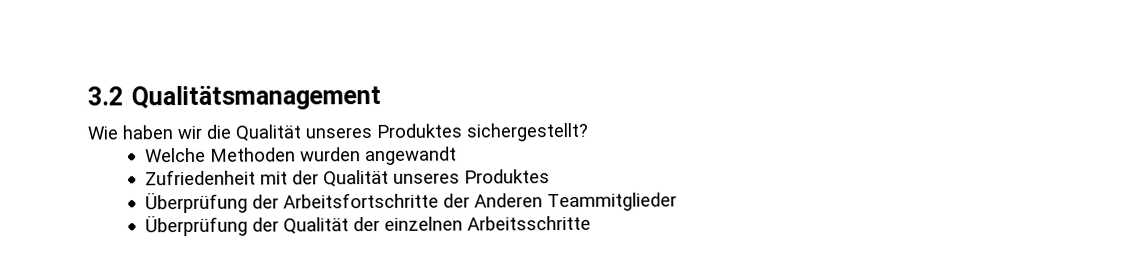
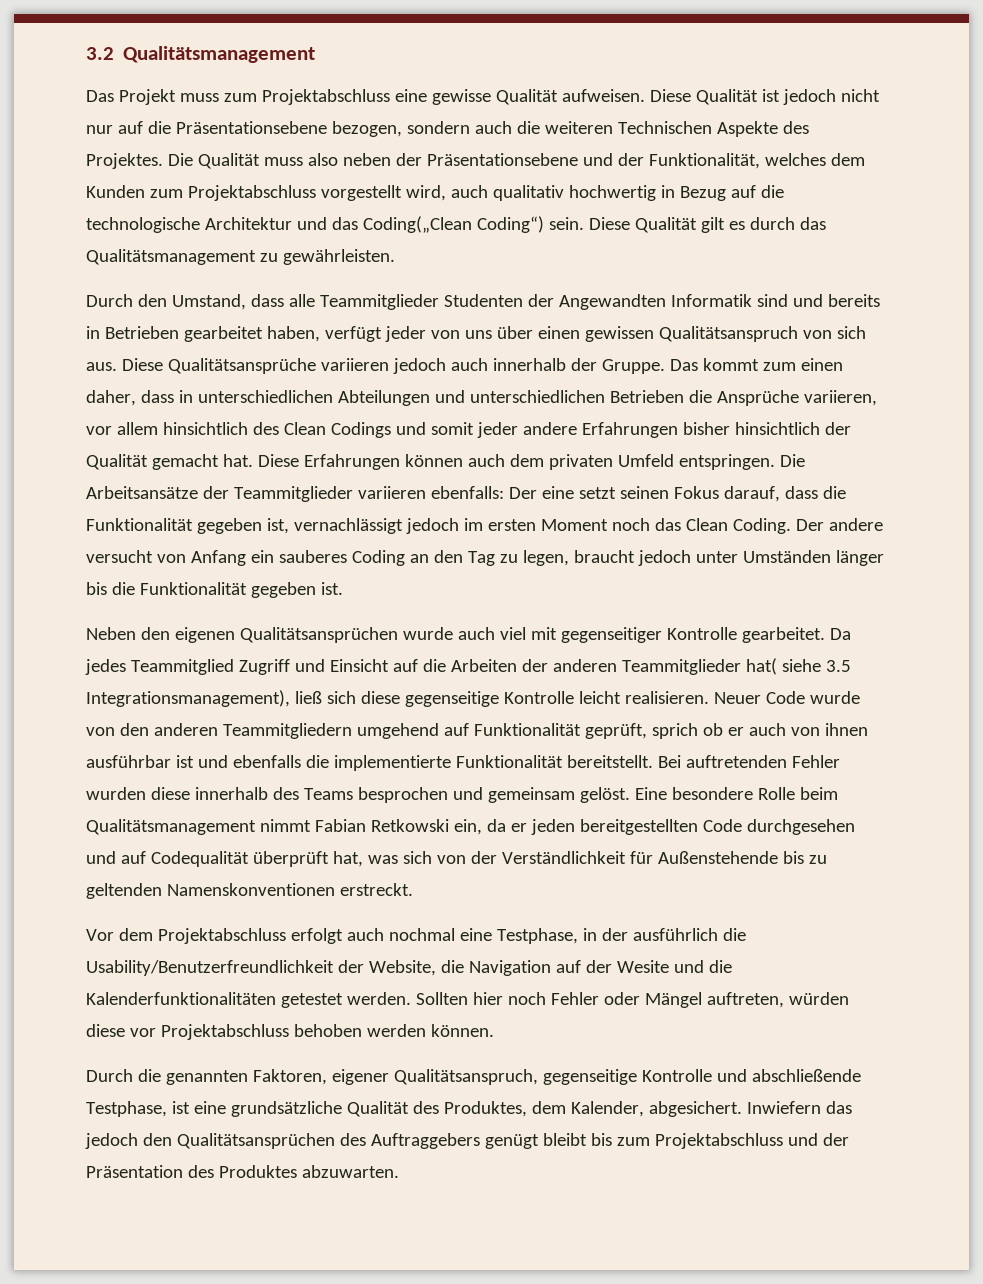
- Wie haben wir die Qualität unseres Produktes sichergestellt?
- Welche Methoden wurden angewandt
- Zufriedenheit mit der Qualität unseres Produktes
- Überprüfung der Arbeitsfortschritte der Anderen Teammitglieder
- Überprüfung der Qualität der einzelnen Arbeitsschritte
+ Das Projekt muss zum Projektabschluss eine gewisse Qualität aufweisen. Diese Qualität ist jedoch nicht nur auf die Präsentationsebene bezogen, sondern auch die weiteren Technischen Aspekte des Projektes. Die Qualität muss also neben der Präsentationsebene und der Funktionalität, welches dem Kunden zum Projektabschluss vorgestellt wird, auch qualitativ hochwertig in Bezug auf die technologische Architektur und das Coding(„Clean Coding“) sein. Diese Qualität gilt es durch das Qualitätsmanagement zu gewährleisten.
+ Durch den Umstand, dass alle Teammitglieder Studenten der Angewandten Informatik sind und bereits in Betrieben gearbeitet haben, verfügt jeder von uns über einen gewissen Qualitätsanspruch von sich aus. Diese Qualitätsansprüche variieren jedoch auch innerhalb der Gruppe. Das kommt zum einen daher, dass in unterschiedlichen Abteilungen und unterschiedlichen Betrieben die Ansprüche variieren, vor allem hinsichtlich des Clean Codings und somit jeder andere Erfahrungen bisher hinsichtlich der Qualität gemacht hat. Diese Erfahrungen können auch dem privaten Umfeld entspringen. Die Arbeitsansätze der Teammitglieder variieren ebenfalls: Der eine setzt seinen Fokus darauf, dass die Funktionalität gegeben ist, vernachlässigt jedoch im ersten Moment noch das Clean Coding. Der andere versucht von Anfang ein sauberes Coding an den Tag zu legen, braucht jedoch unter Umständen länger bis die Funktionalität gegeben ist.
+ Neben den eigenen Qualitätsansprüchen wurde auch viel mit gegenseitiger Kontrolle gearbeitet. Da jedes Teammitglied Zugriff und Einsicht auf die Arbeiten der anderen Teammitglieder hat( siehe 3.5 Integrationsmanagement), ließ sich diese gegenseitige Kontrolle leicht realisieren. Neuer Code wurde von den anderen Teammitgliedern umgehend auf Funktionalität geprüft, sprich ob er auch von ihnen ausführbar ist und ebenfalls die implementierte Funktionalität bereitstellt. Bei auftretenden Fehler wurden diese innerhalb des Teams besprochen und gemeinsam gelöst. Eine besondere Rolle beim Qualitätsmanagement nimmt Fabian Retkowski ein, da er jeden bereitgestellten Code durchgesehen und auf Codequalität überprüft hat, was sich von der Verständlichkeit für Außenstehende bis zu geltenden Namenskonventionen erstreckt.
+ Vor dem Projektabschluss erfolgt auch nochmal eine Testphase, in der ausführlich die Usability/Benutzerfreundlichkeit der Website, die Navigation auf der Wesite und die Kalenderfunktionalitäten getestet werden. Sollten hier noch Fehler oder Mängel auftreten, würden diese vor Projektabschluss behoben werden können.
+ Durch die genannten Faktoren, eigener Qualitätsanspruch, gegenseitige Kontrolle und abschließende Testphase, ist eine grundsätzliche Qualität des Produktes, dem Kalender, abgesichert. Inwiefern das jedoch den Qualitätsansprüchen des Auftraggebers genügt bleibt bis zum Projektabschluss und der Präsentation des Produktes abzuwarten.

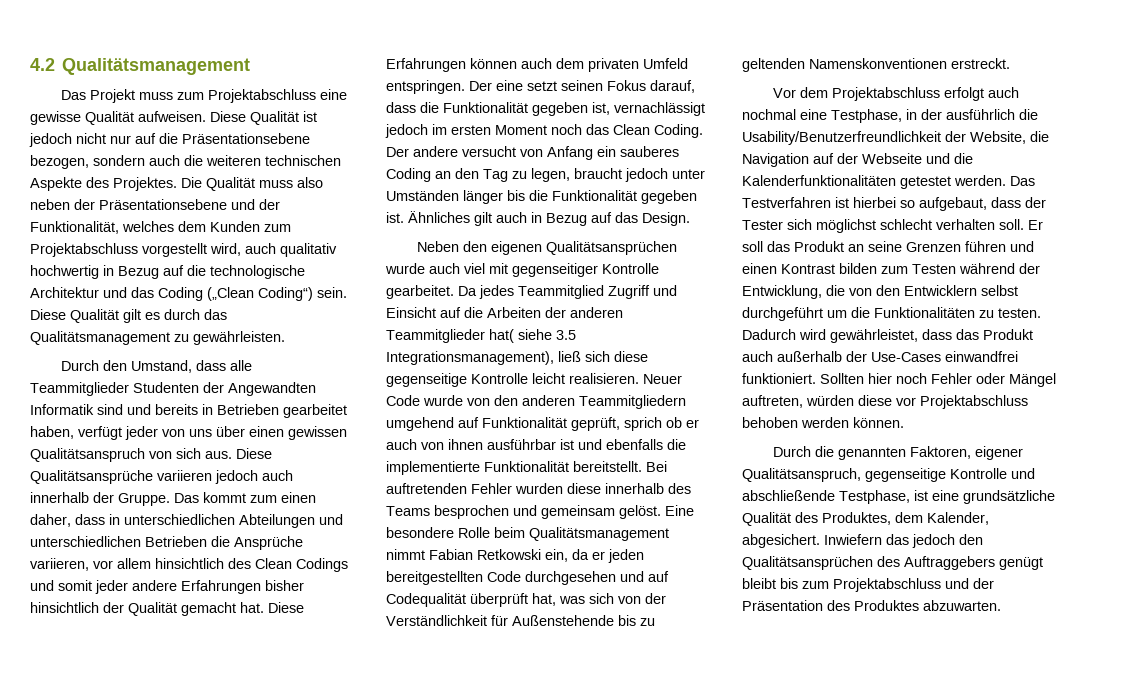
- 3.2 Qualitätsmanagement
+ 4.2 Qualitätsmanagement
- Diese Qualität ist jedoch nicht nur auf die Präsentationsebene bezogen, sondern auch die weiteren Technischen Aspekte des Projektes.
+ Diese Qualität ist jedoch nicht nur auf die Präsentationsebene bezogen, sondern auch die weiteren technischen Aspekte des Projektes.
- Die Qualität muss also neben der Präsentationsebene und der Funktionalität, welches dem Kunden zum Projektabschluss vorgestellt wird, auch qualitativ hochwertig in Bezug auf die technologische Architektur und das Coding(„Clean Coding“) sein.
+ Die Qualität muss also neben der Präsentationsebene und der Funktionalität, welches dem Kunden zum Projektabschluss vorgestellt wird, auch qualitativ hochwertig in Bezug auf die technologische Architektur und das Coding („Clean Coding“) sein.
- Die Arbeitsansätze der Teammitglieder variieren ebenfalls: Der eine setzt seinen Fokus darauf, dass die Funktionalität gegeben ist, vernachlässigt jedoch im ersten Moment noch das Clean Coding.
+ Der eine setzt seinen Fokus darauf, dass die Funktionalität gegeben ist, vernachlässigt jedoch im ersten Moment noch das Clean Coding.
+ Ähnliches gilt auch in Bezug auf das Design.
- Vor dem Projektabschluss erfolgt auch nochmal eine Testphase, in der ausführlich die Usability/Benutzerfreundlichkeit der Website, die Navigation auf der Wesite und die Kalenderfunktionalitäten getestet werden.
+ Vor dem Projektabschluss erfolgt auch nochmal eine Testphase, in der ausführlich die Usability/Benutzerfreundlichkeit der Website, die Navigation auf der Webseite und die Kalenderfunktionalitäten getestet werden.
+ Das Testverfahren ist hierbei so aufgebaut, dass der Tester sich möglichst schlecht verhalten soll. Er soll das Produkt an seine Grenzen führen und einen Kontrast bilden zum Testen während der Entwicklung, die von den Entwicklern selbst durchgeführt um die Funktionalitäten zu testen. Dadurch wird gewährleistet, dass das Produkt auch außerhalb der Use-Cases einwandfrei funktioniert.

